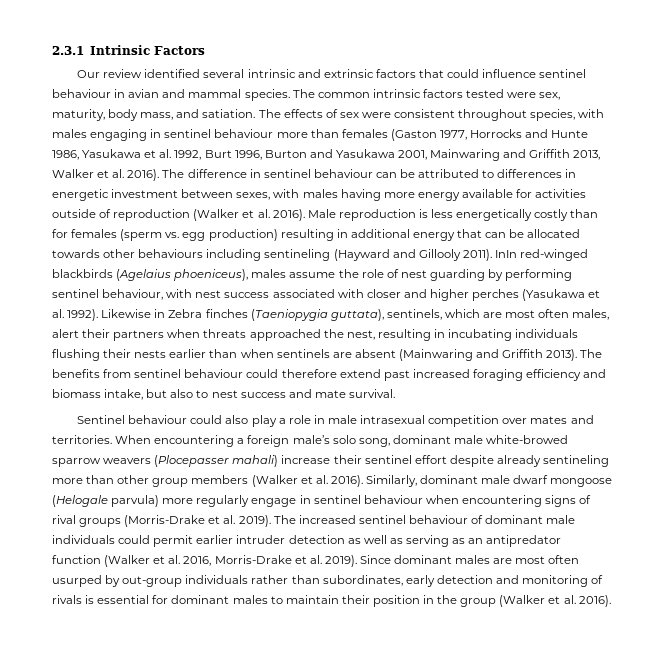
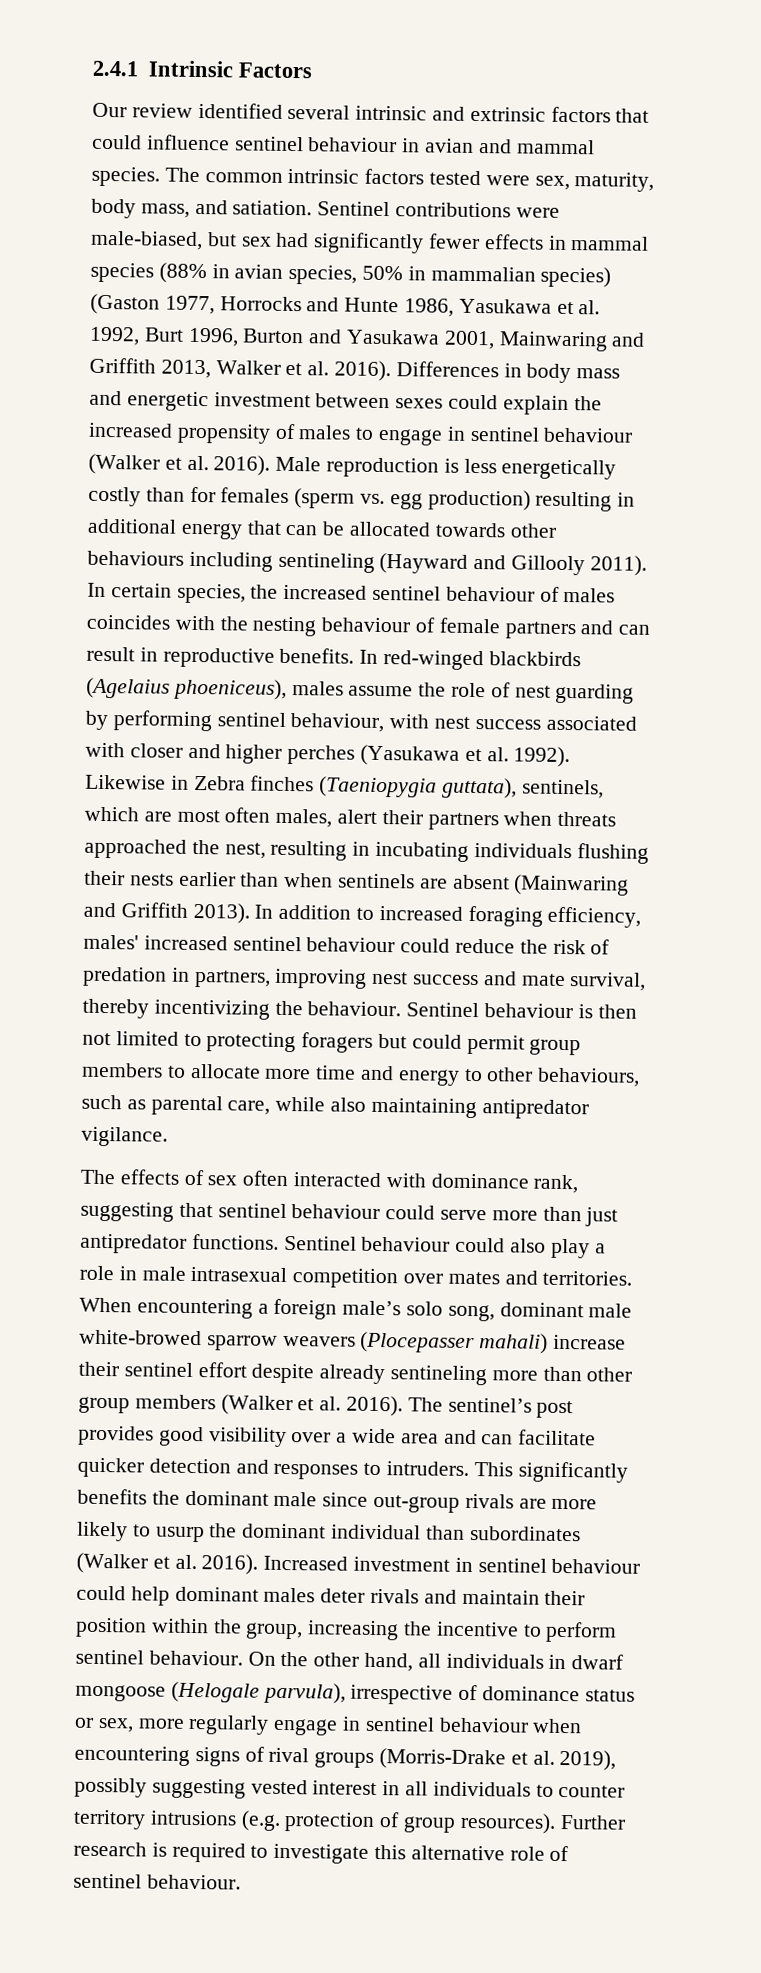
- 2.3.1 Intrinsic Factors
+ 2.4.1 Intrinsic Factors
- The effects of sex were consistent throughout species, with males engaging in sentinel behaviour more than females (Gaston 1977, Horrocks and Hunte 1986, Yasukawa et al. 1992, Burt 1996, Burton and Yasukawa 2001, Mainwaring and Griffith 2013, Walker et al. 2016).
+ Sentinel contributions were male-biased, but sex had significantly fewer effects in mammal species (88% in avian species, 50% in mammalian species) (Gaston 1977, Horrocks and Hunte 1986, Yasukawa et al. 1992, Burt 1996, Burton and Yasukawa 2001, Mainwaring and Griffith 2013, Walker et al. 2016).
- The difference in sentinel behaviour can be attributed to differences in energetic investment between sexes, with males having more energy available for activities outside of reproduction (Walker et al. 2016).
+ Differences in body mass and energetic investment between sexes could explain the increased propensity of males to engage in sentinel behaviour (Walker et al. 2016).
- InIn red-winged blackbirds (Agelaius phoeniceus), males assume the role of nest guarding by performing sentinel behaviour, with nest success associated with closer and higher perches (Yasukawa et al. 1992).
+ In certain species, the increased sentinel behaviour of males coincides with the nesting behaviour of female partners and can result in reproductive benefits. In red-winged blackbirds (Agelaius phoeniceus), males assume the role of nest guarding by performing sentinel behaviour, with nest success associated with closer and higher perches (Yasukawa et al. 1992).
- The benefits from sentinel behaviour could therefore extend past increased foraging efficiency and biomass intake, but also to nest success and mate survival.
- Sentinel behaviour could also play a role in male intrasexual competition over mates and territories.
+ In addition to increased foraging efficiency, males' increased sentinel behaviour could reduce the risk of predation in partners, improving nest success and mate survival, thereby incentivizing the behaviour. Sentinel behaviour is then not limited to protecting foragers but could permit group members to allocate more time and energy to other behaviours, such as parental care, while also maintaining antipredator vigilance.
+ The effects of sex often interacted with dominance rank, suggesting that sentinel behaviour could serve more than just antipredator functions. Sentinel behaviour could also play a role in male intrasexual competition over mates and territories.
- Similarly, dominant male dwarf mongoose (Helogale parvula) more regularly engage in sentinel behaviour when encountering signs of rival groups (Morris-Drake et al. 2019). The increased sentinel behaviour of dominant male individuals could permit earlier intruder detection as well as serving as an antipredator function (Walker et al. 2016, Morris-Drake et al. 2019). Since dominant males are most often usurped by out-group individuals rather than subordinates, early detection and monitoring of rivals is essential for dominant males to maintain their position in the group (Walker et al. 2016).
+ The sentinel’s post provides good visibility over a wide area and can facilitate quicker detection and responses to intruders. This significantly benefits the dominant male since out-group rivals are more likely to usurp the dominant individual than subordinates (Walker et al. 2016). Increased investment in sentinel behaviour could help dominant males deter rivals and maintain their position within the group, increasing the incentive to perform sentinel behaviour. On the other hand, all individuals in dwarf mongoose (Helogale parvula), irrespective of dominance status or sex, more regularly engage in sentinel behaviour when encountering signs of rival groups (Morris-Drake et al. 2019), possibly suggesting vested interest in all individuals to counter territory intrusions (e.g. protection of group resources). Further research is required to investigate this alternative role of sentinel behaviour.

